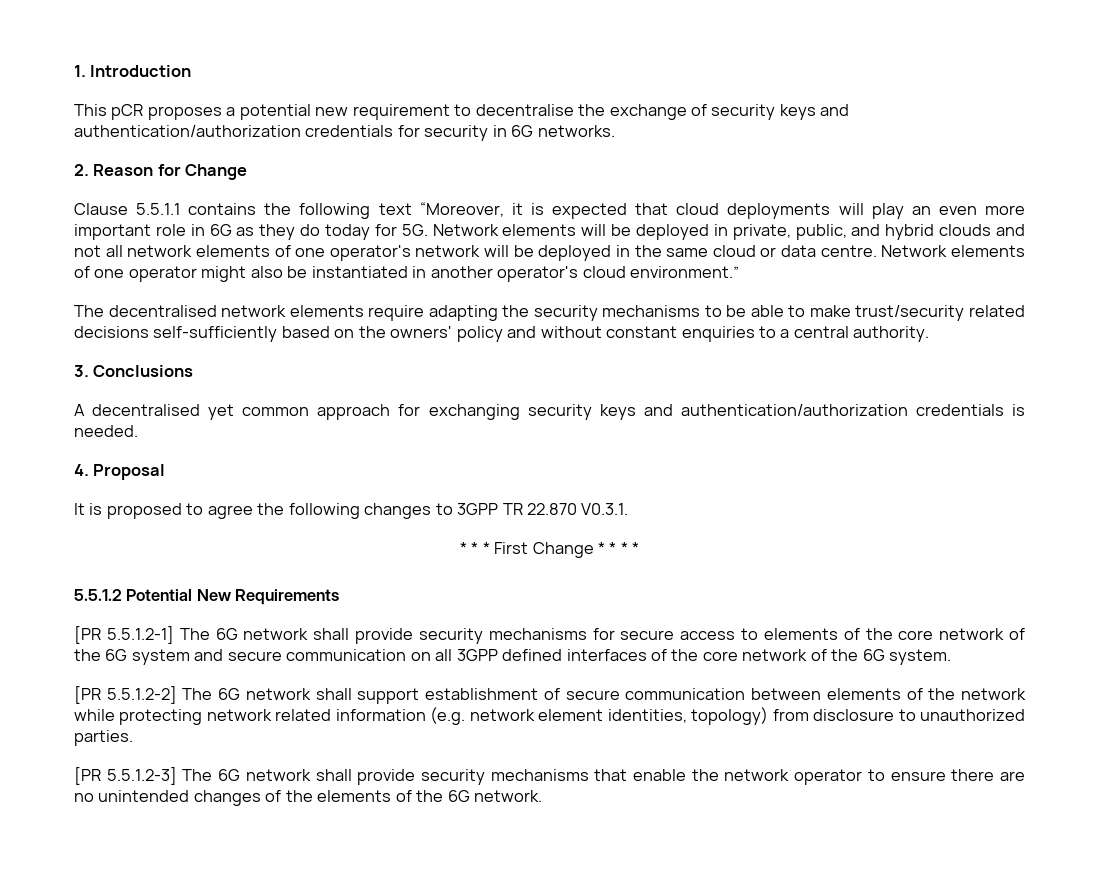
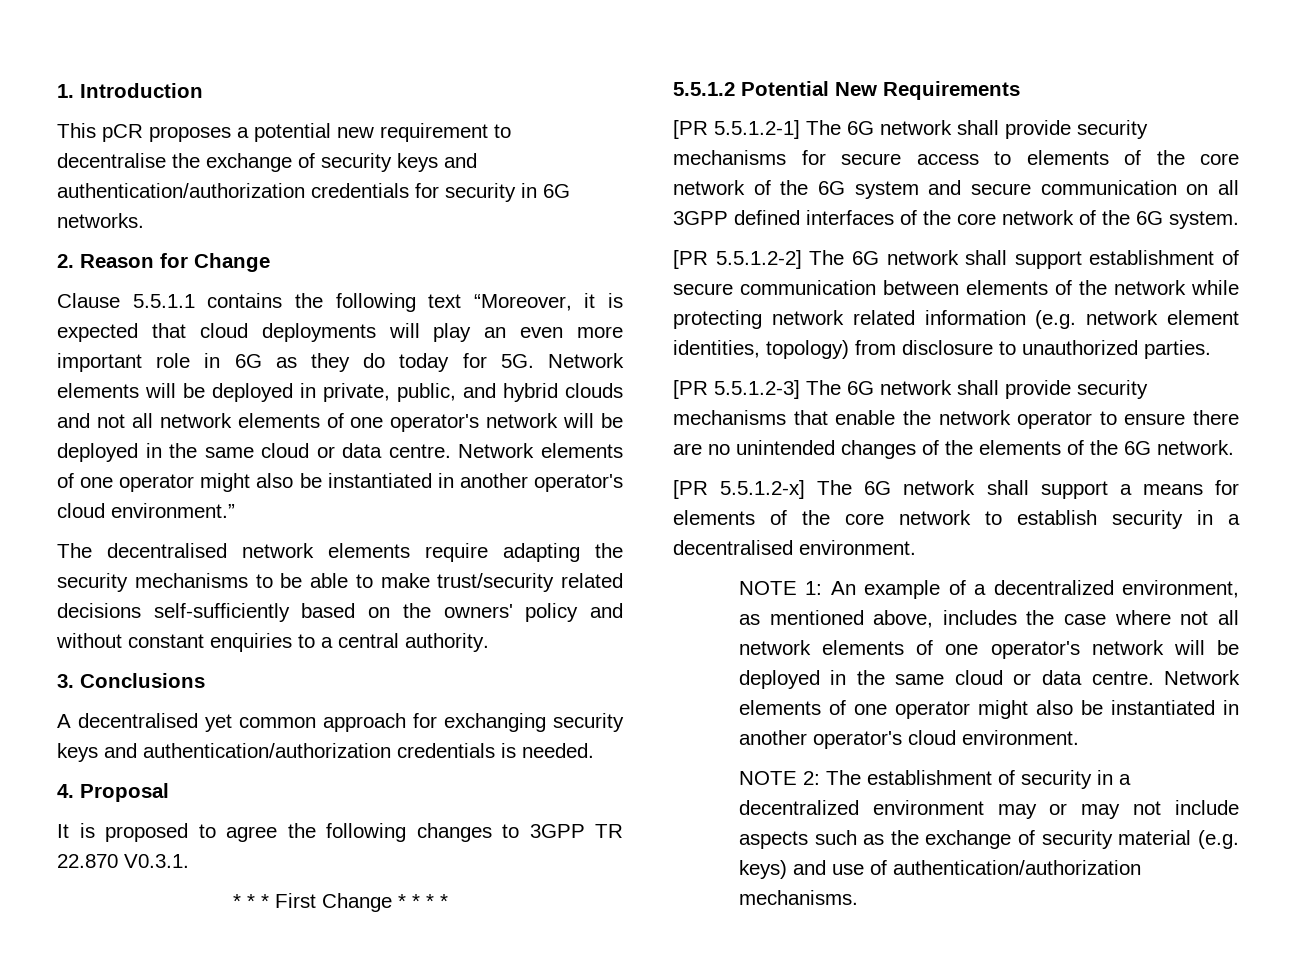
+ [PR 5.5.1.2-x] The 6G network shall support a means for elements of the core network to establish security in a decentralised environment.
+ NOTE 1: An example of a decentralized environment, as mentioned above, includes the case where not all network elements of one operator's network will be deployed in the same cloud or data centre. Network elements of one operator might also be instantiated in another operator's cloud environment.
+ NOTE 2: The establishment of security in a decentralized environment may or may not include aspects such as the exchange of security material (e.g. keys) and use of authentication/authorization mechanisms.

